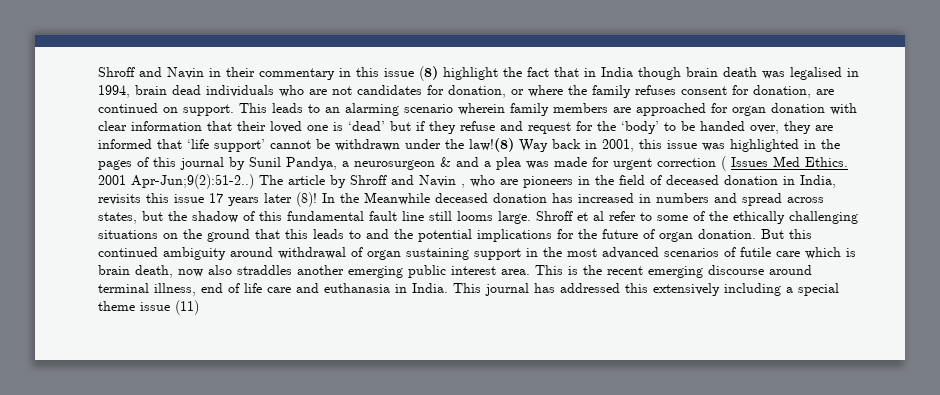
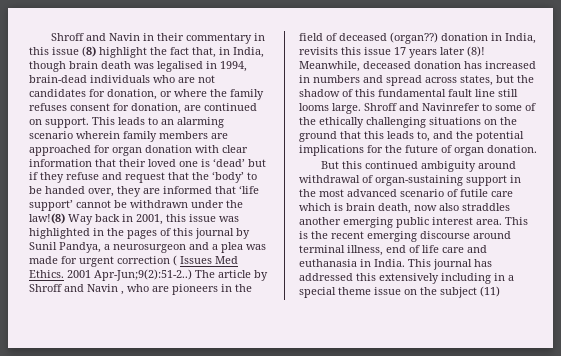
- Shroff and Navin in their commentary in this issue (8) highlight the fact that in India though brain death was legalised in 1994, brain dead individuals who are not candidates for donation, or where the family refuses consent for donation, are continued on support.
+ Shroff and Navin in their commentary in this issue (8) highlight the fact that, in India, though brain death was legalised in 1994, brain-dead individuals who are not candidates for donation, or where the family refuses consent for donation, are continued on support.
- This leads to an alarming scenario wherein family members are approached for organ donation with clear information that their loved one is ‘dead’ but if they refuse and request for the ‘body’ to be handed over, they are informed that ‘life support’ cannot be withdrawn under the law!(8) Way back in 2001, this issue was highlighted in the pages of this journal by Sunil Pandya, a neurosurgeon & and a plea was made for urgent correction ( Issues Med Ethics.
+ This leads to an alarming scenario wherein family members are approached for organ donation with clear information that their loved one is ‘dead’ but if they refuse and request that the ‘body’ to be handed over, they are informed that ‘life support’ cannot be withdrawn under the law!(8) Way back in 2001, this issue was highlighted in the pages of this journal by Sunil Pandya, a neurosurgeon and a plea was made for urgent correction ( Issues Med Ethics.
- The article by Shroff and Navin , who are pioneers in the field of deceased donation in India, revisits this issue 17 years later (8)!
+ The article by Shroff and Navin , who are pioneers in the field of deceased (organ??) donation in India, revisits this issue 17 years later (8)!
- In the Meanwhile deceased donation has increased in numbers and spread across states, but the shadow of this fundamental fault line still looms large.
+ Meanwhile, deceased donation has increased in numbers and spread across states, but the shadow of this fundamental fault line still looms large.
- Shroff et al refer to some of the ethically challenging situations on the ground that this leads to and the potential implications for the future of organ donation. But this continued ambiguity around withdrawal of organ sustaining support in the most advanced scenarios of futile care which is brain death, now also straddles another emerging public interest area.
+ Shroff and Navinrefer to some of the ethically challenging situations on the ground that this leads to, and the potential implications for the future of organ donation.
+ But this continued ambiguity around withdrawal of organ-sustaining support in the most advanced scenario of futile care which is brain death, now also straddles another emerging public interest area.
- This journal has addressed this extensively including a special theme issue (11)
+ This journal has addressed this extensively including in a special theme issue on the subject (11)

